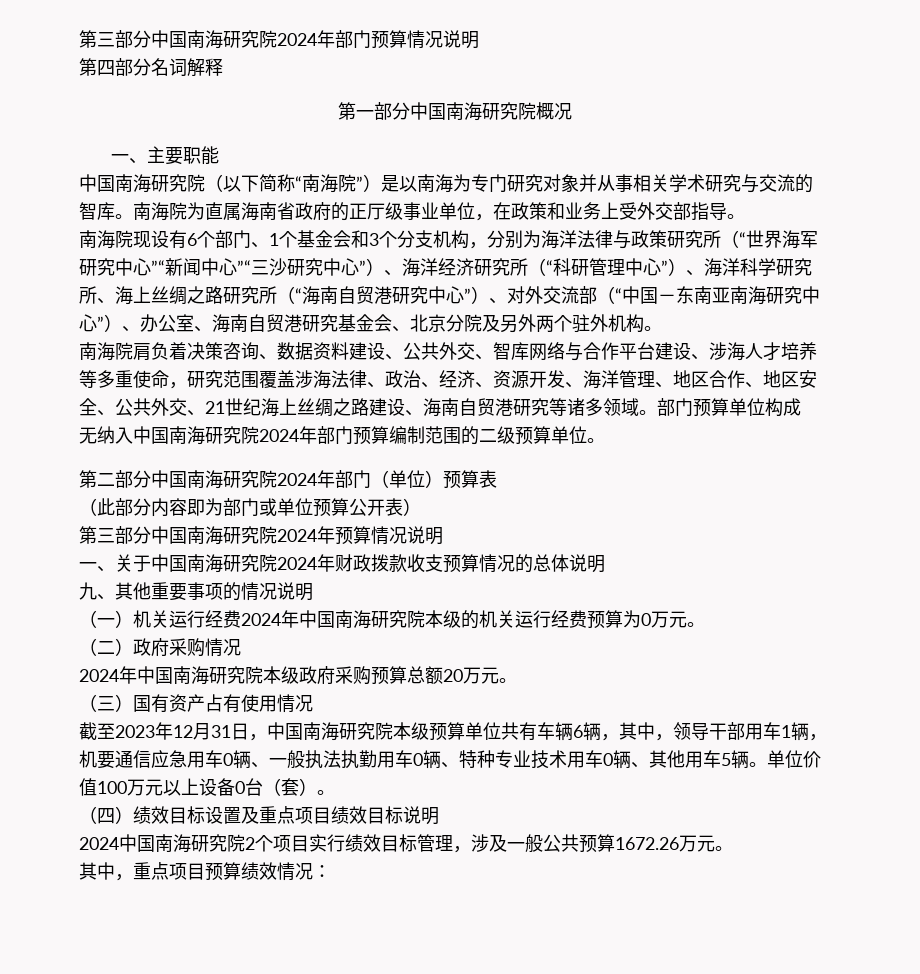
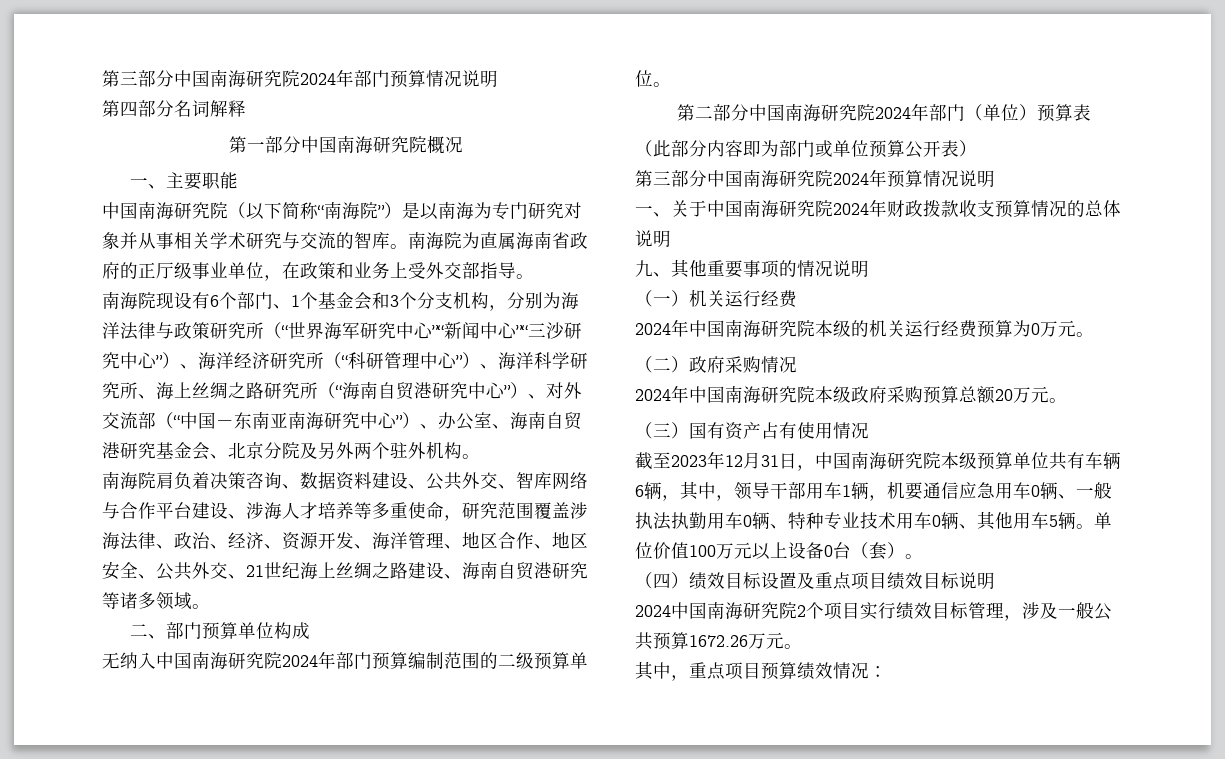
- 南海院肩负着决策咨询、数据资料建设、公共外交、智库网络与合作平台建设、涉海人才培养等多重使命，研究范围覆盖涉海法律、政治、经济、资源开发、海洋管理、地区合作、地区安全、公共外交、21世纪海上丝绸之路建设、海南自贸港研究等诸多领域。部门预算单位构成
+ 南海院肩负着决策咨询、数据资料建设、公共外交、智库网络与合作平台建设、涉海人才培养等多重使命，研究范围覆盖涉海法律、政治、经济、资源开发、海洋管理、地区合作、地区安全、公共外交、21世纪海上丝绸之路建设、海南自贸港研究等诸多领域。
+ 二、部门预算单位构成
- （一）机关运行经费2024年中国南海研究院本级的机关运行经费预算为0万元。
+ （一）机关运行经费
+ 2024年中国南海研究院本级的机关运行经费预算为0万元。

